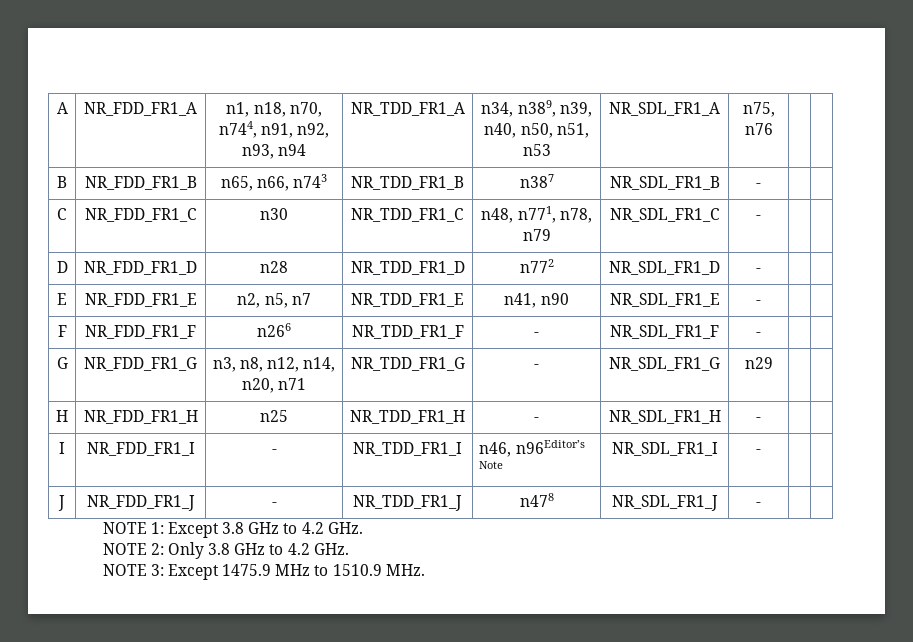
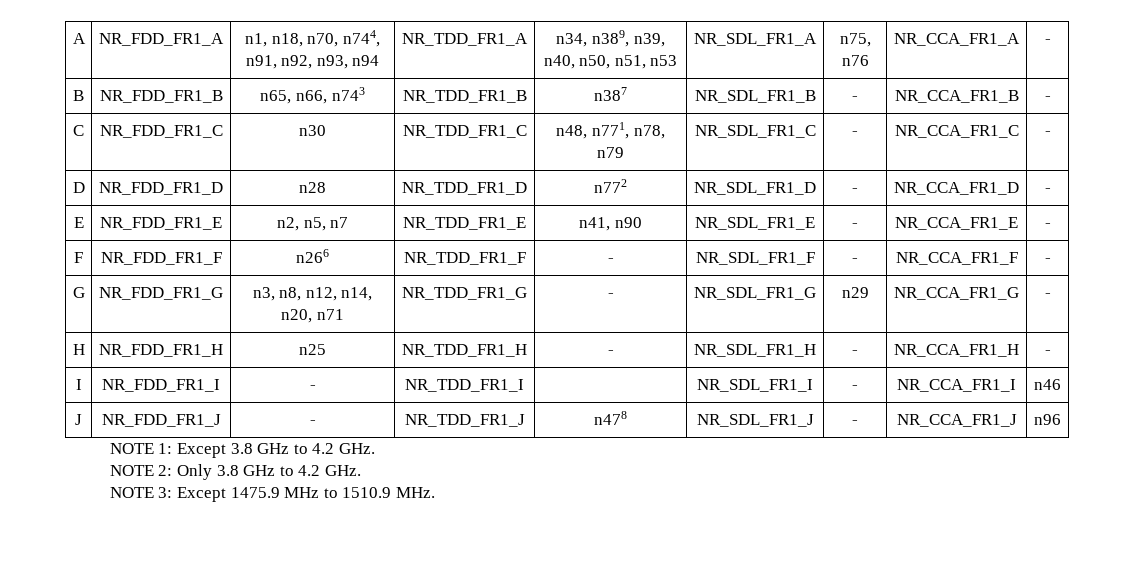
- A | NR_FDD_FR1_A | n1, n18, n70, n744, n91, n92, n93, n94 | NR_TDD_FR1_A | n34, n389, n39, n40, n50, n51, n53 | NR_SDL_FR1_A | n75, n76 | |
+ A | NR_FDD_FR1_A | n1, n18, n70, n744, n91, n92, n93, n94 | NR_TDD_FR1_A | n34, n389, n39, n40, n50, n51, n53 | NR_SDL_FR1_A | n75, n76 | NR_CCA_FR1_A | -
- B | NR_FDD_FR1_B | n65, n66, n743 | NR_TDD_FR1_B | n387 | NR_SDL_FR1_B | - | |
+ B | NR_FDD_FR1_B | n65, n66, n743 | NR_TDD_FR1_B | n387 | NR_SDL_FR1_B | - | NR_CCA_FR1_B | -
- C | NR_FDD_FR1_C | n30 | NR_TDD_FR1_C | n48, n771, n78, n79 | NR_SDL_FR1_C | - | |
+ C | NR_FDD_FR1_C | n30 | NR_TDD_FR1_C | n48, n771, n78, n79 | NR_SDL_FR1_C | - | NR_CCA_FR1_C | -
- D | NR_FDD_FR1_D | n28 | NR_TDD_FR1_D | n772 | NR_SDL_FR1_D | - | |
+ D | NR_FDD_FR1_D | n28 | NR_TDD_FR1_D | n772 | NR_SDL_FR1_D | - | NR_CCA_FR1_D | -
- E | NR_FDD_FR1_E | n2, n5, n7 | NR_TDD_FR1_E | n41, n90 | NR_SDL_FR1_E | - | |
+ E | NR_FDD_FR1_E | n2, n5, n7 | NR_TDD_FR1_E | n41, n90 | NR_SDL_FR1_E | - | NR_CCA_FR1_E | -
- F | NR_FDD_FR1_F | n266 | NR_TDD_FR1_F | - | NR_SDL_FR1_F | - | |
+ F | NR_FDD_FR1_F | n266 | NR_TDD_FR1_F | - | NR_SDL_FR1_F | - | NR_CCA_FR1_F | -
- G | NR_FDD_FR1_G | n3, n8, n12, n14, n20, n71 | NR_TDD_FR1_G | - | NR_SDL_FR1_G | n29 | |
+ G | NR_FDD_FR1_G | n3, n8, n12, n14, n20, n71 | NR_TDD_FR1_G | - | NR_SDL_FR1_G | n29 | NR_CCA_FR1_G | -
- H | NR_FDD_FR1_H | n25 | NR_TDD_FR1_H | - | NR_SDL_FR1_H | - | |
+ H | NR_FDD_FR1_H | n25 | NR_TDD_FR1_H | - | NR_SDL_FR1_H | - | NR_CCA_FR1_H | -
- I | NR_FDD_FR1_I | - | NR_TDD_FR1_I | n46, n96Editor’s Note | NR_SDL_FR1_I | - | |
+ I | NR_FDD_FR1_I | - | NR_TDD_FR1_I | | NR_SDL_FR1_I | - | NR_CCA_FR1_I | n46
- J | NR_FDD_FR1_J | - | NR_TDD_FR1_J | n478 | NR_SDL_FR1_J | - | |
+ J | NR_FDD_FR1_J | - | NR_TDD_FR1_J | n478 | NR_SDL_FR1_J | - | NR_CCA_FR1_J | n96

